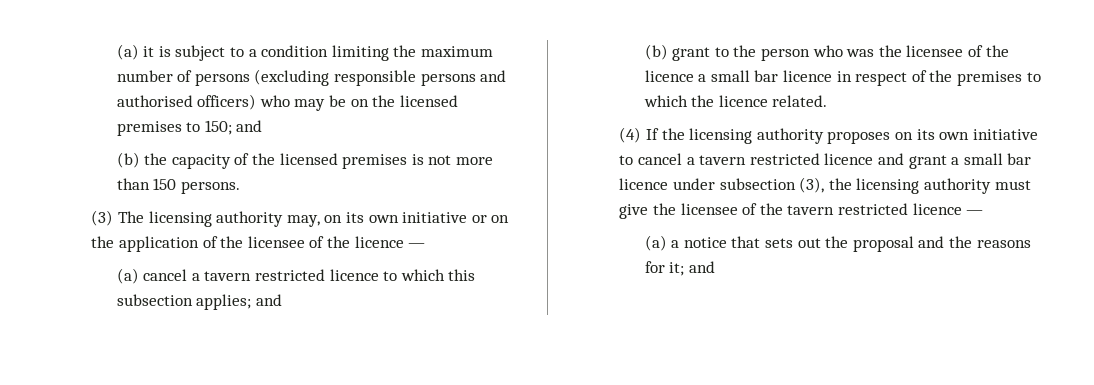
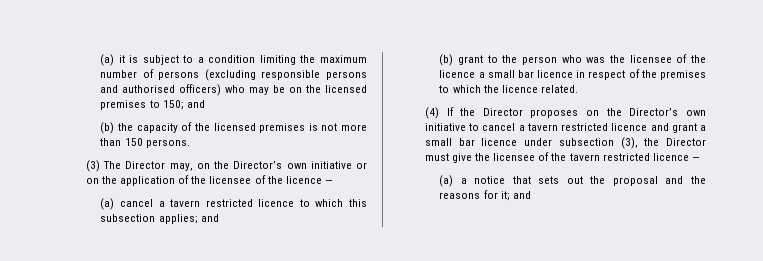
- (3) The licensing authority may, on its own initiative or on the application of the licensee of the licence —
+ (3) The Director may, on the Director’s own initiative or on the application of the licensee of the licence —
- (4) If the licensing authority proposes on its own initiative to cancel a tavern restricted licence and grant a small bar licence under subsection (3), the licensing authority must give the licensee of the tavern restricted licence —
+ (4) If the Director proposes on the Director’s own initiative to cancel a tavern restricted licence and grant a small bar licence under subsection (3), the Director must give the licensee of the tavern restricted licence —

